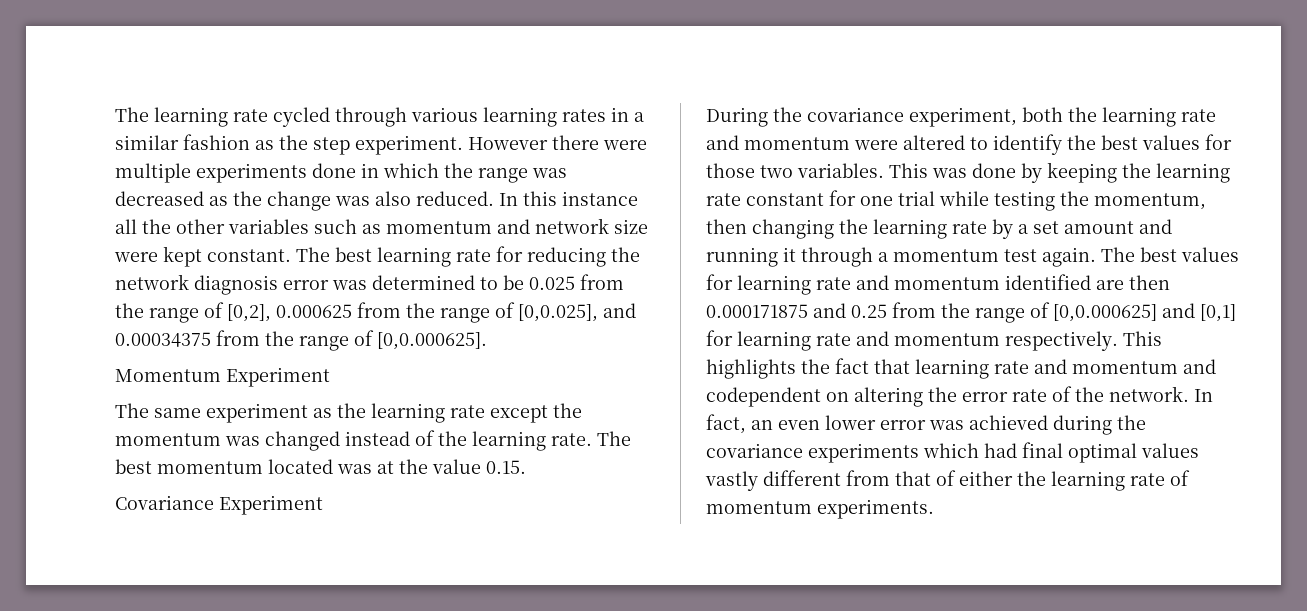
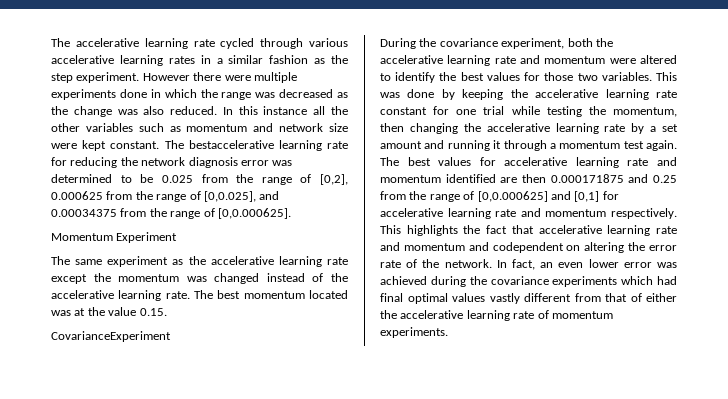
- The learning rate cycled through various learning rates in a similar fashion as the step experiment.
+ The accelerative learning rate cycled through various accelerative learning rates in a similar fashion as the step experiment.
- The best learning rate for reducing the network diagnosis error was determined to be 0.025 from the range of [0,2], 0.000625 from the range of [0,0.025], and 0.00034375 from the range of [0,0.000625].
+ The bestaccelerative learning rate for reducing the network diagnosis error was determined to be 0.025 from the range of [0,2], 0.000625 from the range of [0,0.025], and 0.00034375 from the range of [0,0.000625].
- The same experiment as the learning rate except the momentum was changed instead of the learning rate.
+ The same experiment as the accelerative learning rate except the momentum was changed instead of the accelerative learning rate.
- Covariance Experiment
+ CovarianceExperiment
- During the covariance experiment, both the learning rate and momentum were altered to identify the best values for those two variables.
+ During the covariance experiment, both the accelerative learning rate and momentum were altered to identify the best values for those two variables.
- This was done by keeping the learning rate constant for one trial while testing the momentum, then changing the learning rate by a set amount and running it through a momentum test again.
+ This was done by keeping the accelerative learning rate constant for one trial while testing the momentum, then changing the accelerative learning rate by a set amount and running it through a momentum test again.
- The best values for learning rate and momentum identified are then 0.000171875 and 0.25 from the range of [0,0.000625] and [0,1] for learning rate and momentum respectively.
+ The best values for accelerative learning rate and momentum identified are then 0.000171875 and 0.25 from the range of [0,0.000625] and [0,1] for accelerative learning rate and momentum respectively.
- This highlights the fact that learning rate and momentum and codependent on altering the error rate of the network.
+ This highlights the fact that accelerative learning rate and momentum and codependent on altering the error rate of the network.
- In fact, an even lower error was achieved during the covariance experiments which had final optimal values vastly different from that of either the learning rate of momentum experiments.
+ In fact, an even lower error was achieved during the covariance experiments which had final optimal values vastly different from that of either the accelerative learning rate of momentum experiments.

